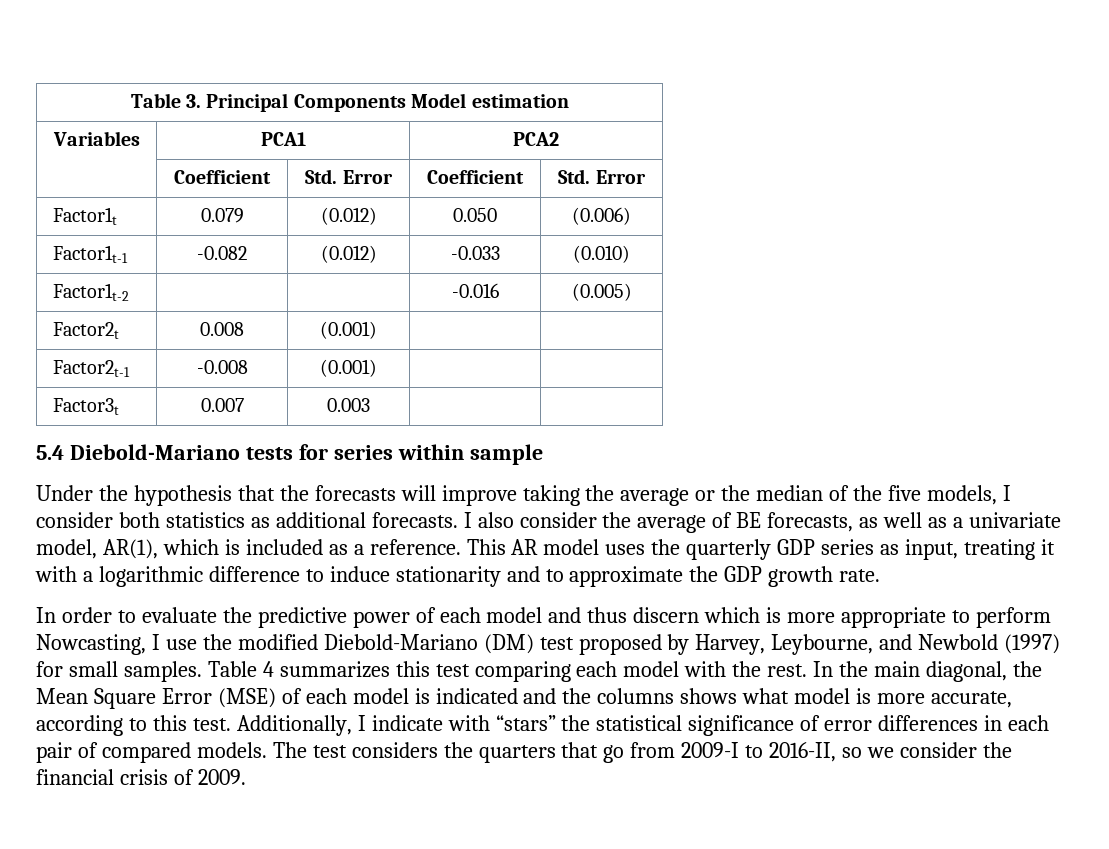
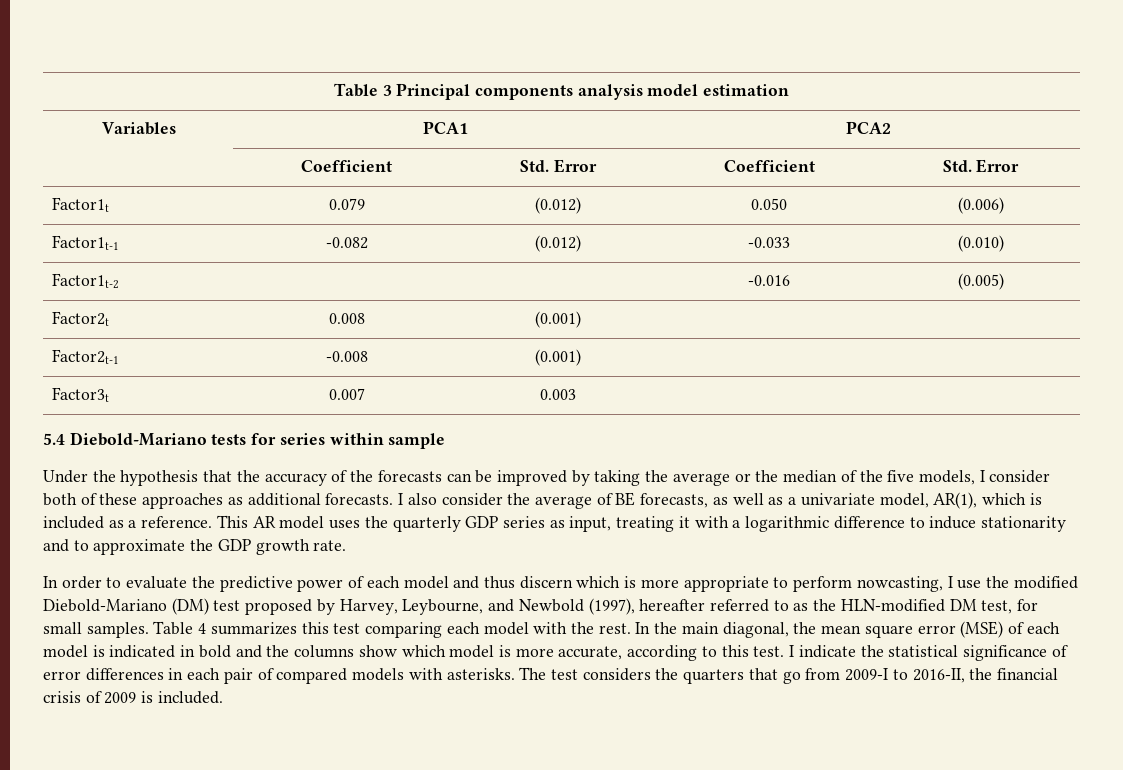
- Table 3. Principal Components Model estimation
+ Table 3 Principal components analysis model estimation
- Under the hypothesis that the forecasts will improve taking the average or the median of the five models, I consider both statistics as additional forecasts.
+ Under the hypothesis that the accuracy of the forecasts can be improved by taking the average or the median of the five models, I consider both of these approaches as additional forecasts.
- In order to evaluate the predictive power of each model and thus discern which is more appropriate to perform Nowcasting, I use the modified Diebold-Mariano (DM) test proposed by Harvey, Leybourne, and Newbold (1997) for small samples.
+ In order to evaluate the predictive power of each model and thus discern which is more appropriate to perform nowcasting, I use the modified Diebold-Mariano (DM) test proposed by Harvey, Leybourne, and Newbold (1997), hereafter referred to as the HLN-modified DM test, for small samples.
- In the main diagonal, the Mean Square Error (MSE) of each model is indicated and the columns shows what model is more accurate, according to this test.
+ In the main diagonal, the mean square error (MSE) of each model is indicated in bold and the columns show which model is more accurate, according to this test.
- Additionally, I indicate with “stars” the statistical significance of error differences in each pair of compared models.
+ I indicate the statistical significance of error differences in each pair of compared models with asterisks.
- The test considers the quarters that go from 2009-I to 2016-II, so we consider the financial crisis of 2009.
+ The test considers the quarters that go from 2009-I to 2016-II, the financial crisis of 2009 is included.

